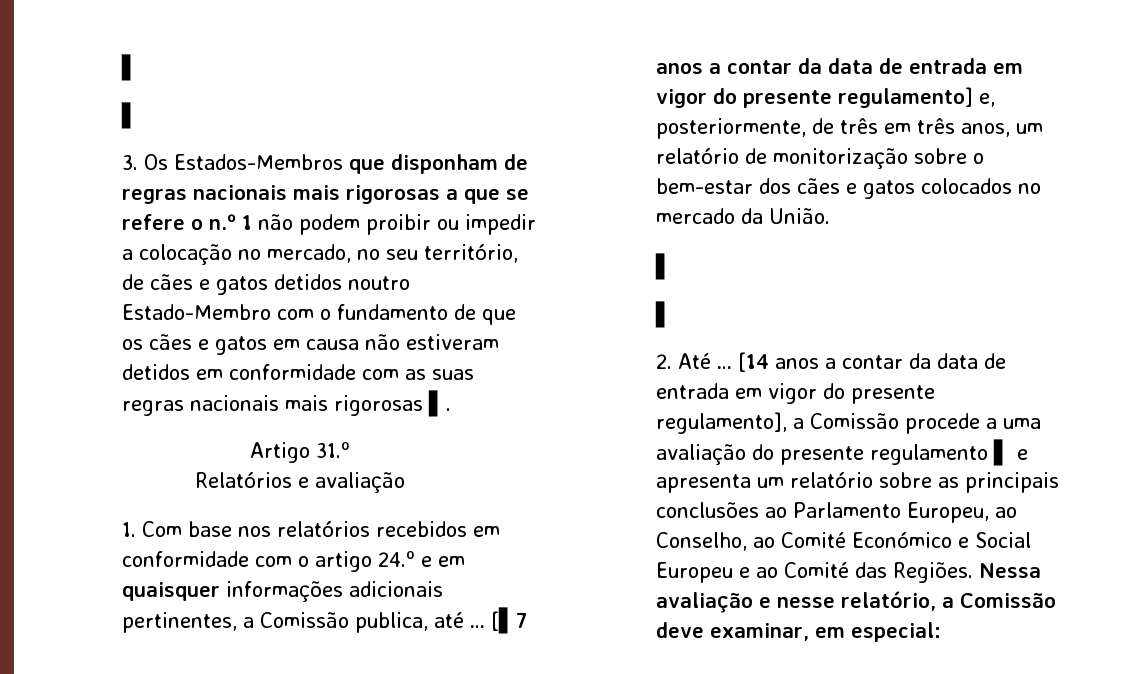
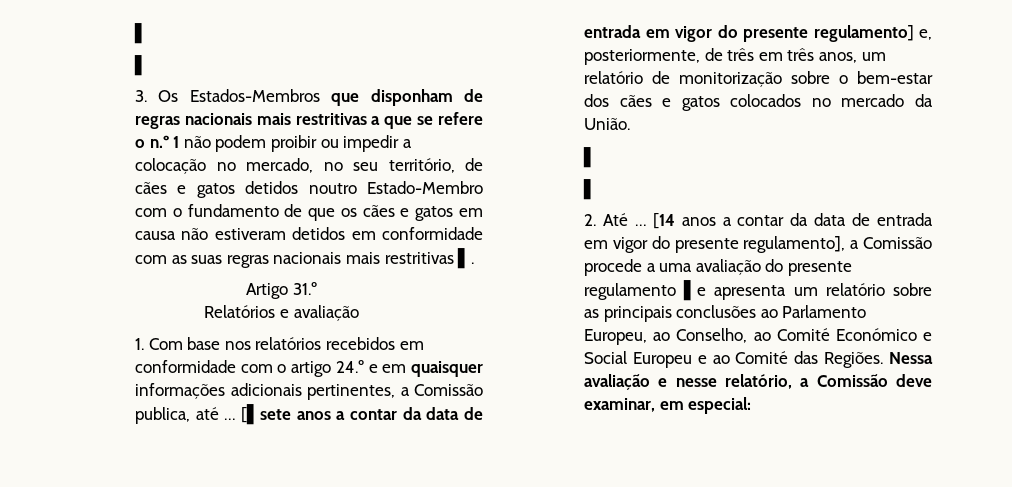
- 3. Os Estados-Membros que disponham de regras nacionais mais rigorosas a que se refere o n.º 1 não podem proibir ou impedir a colocação no mercado, no seu território, de cães e gatos detidos noutro Estado-Membro com o fundamento de que os cães e gatos em causa não estiveram detidos em conformidade com as suas regras nacionais mais rigorosas ▌.
+ 3. Os Estados-Membros que disponham de regras nacionais mais restritivas a que se refere o n.º 1 não podem proibir ou impedir a colocação no mercado, no seu território, de cães e gatos detidos noutro Estado-Membro com o fundamento de que os cães e gatos em causa não estiveram detidos em conformidade com as suas regras nacionais mais restritivas ▌.
- [▌7 anos a contar da data de entrada em vigor do presente regulamento] e, posteriormente, de três em três anos, um relatório de monitorização sobre o bem-estar dos cães e gatos colocados no mercado da União.
+ [▌sete anos a contar da data de entrada em vigor do presente regulamento] e, posteriormente, de três em três anos, um relatório de monitorização sobre o bem-estar dos cães e gatos colocados no mercado da União.
- [14 anos a contar da data de entrada em vigor do presente regulamento], a Comissão procede a uma avaliação do presente regulamento ▌ e apresenta um relatório sobre as principais conclusões ao Parlamento Europeu, ao Conselho, ao Comité Económico e Social Europeu e ao Comité das Regiões.
+ [14 anos a contar da data de entrada em vigor do presente regulamento], a Comissão procede a uma avaliação do presente regulamento ▌e apresenta um relatório sobre as principais conclusões ao Parlamento Europeu, ao Conselho, ao Comité Económico e Social Europeu e ao Comité das Regiões.

